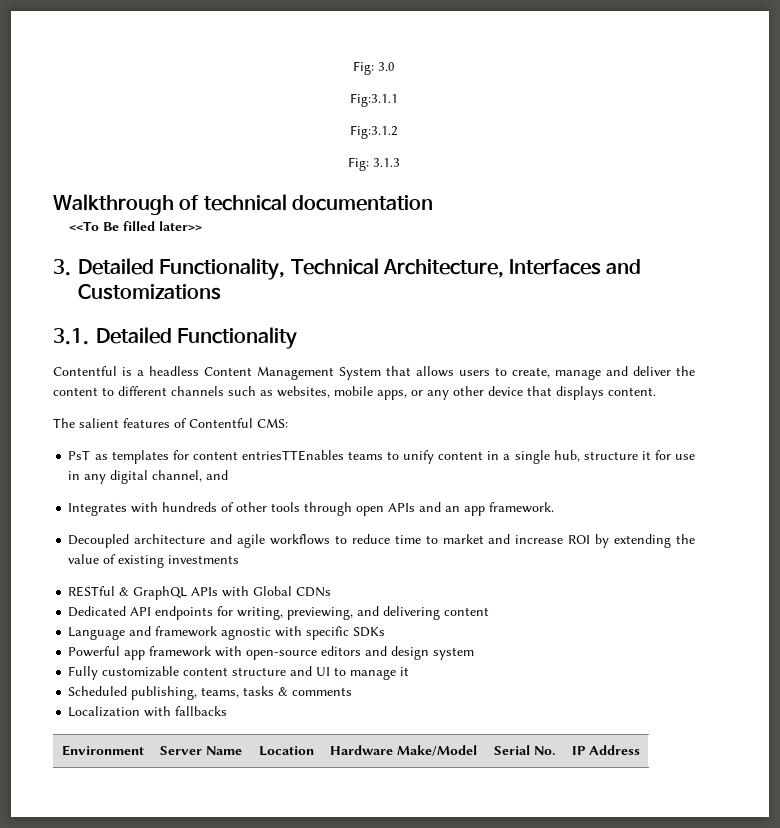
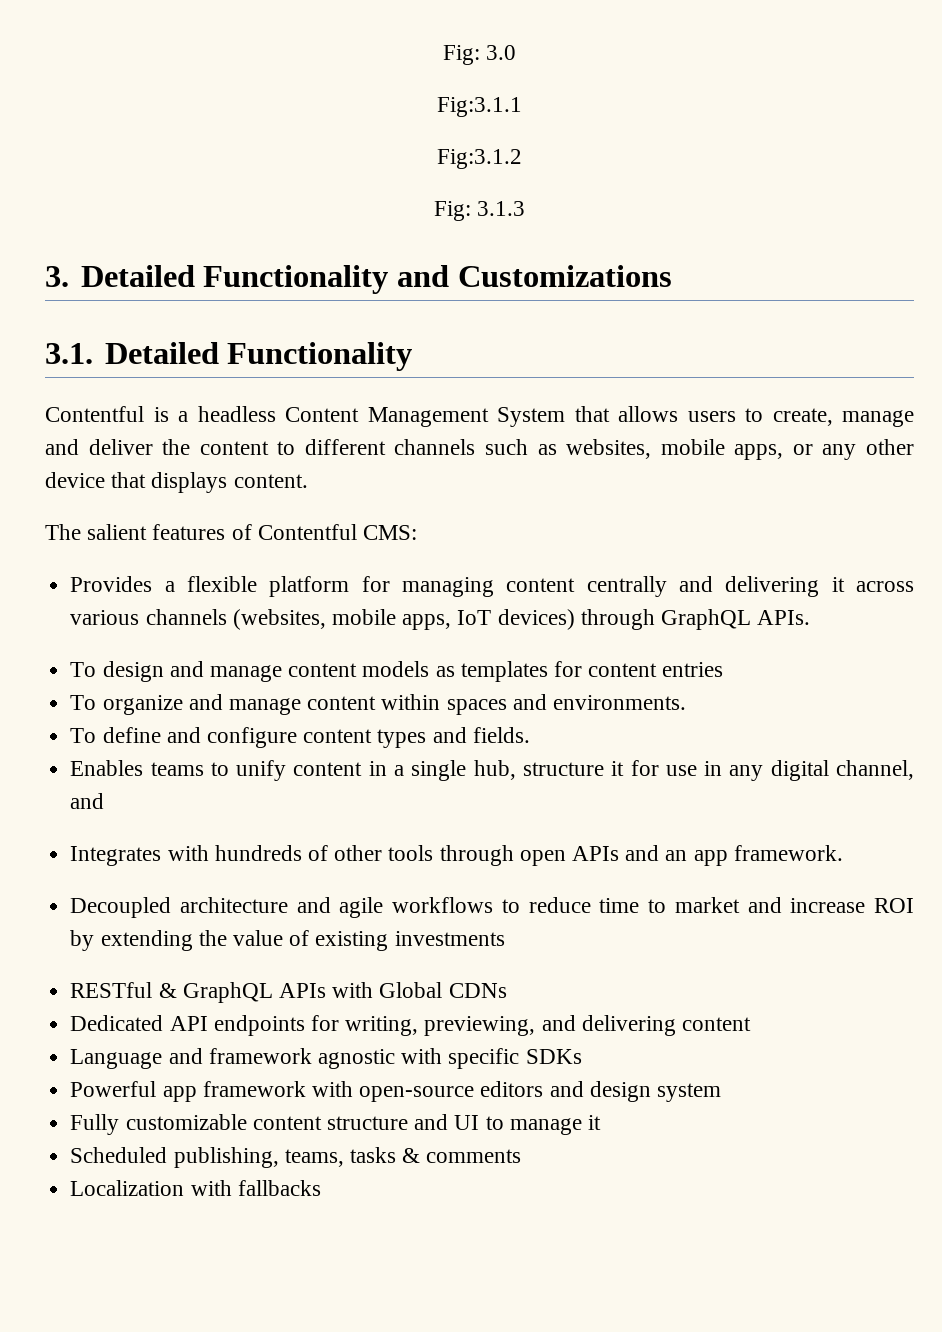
- Walkthrough of technical documentation
- <<To Be filled later>>
- 3. Detailed Functionality, Technical Architecture, Interfaces and Customizations
+ 3. Detailed Functionality and Customizations
- PsT as templates for content entriesTTEnables teams to unify content in a single hub, structure it for use in any digital channel, and
+ Provides a flexible platform for managing content centrally and delivering it across various channels (websites, mobile apps, IoT devices) through GraphQL APIs.
+ To design and manage content models as templates for content entries
+ To organize and manage content within spaces and environments.
+ To define and configure content types and fields.
+ Enables teams to unify content in a single hub, structure it for use in any digital channel, and
- Environment | Server Name | Location | Hardware Make/Model | Serial No. | IP Address

